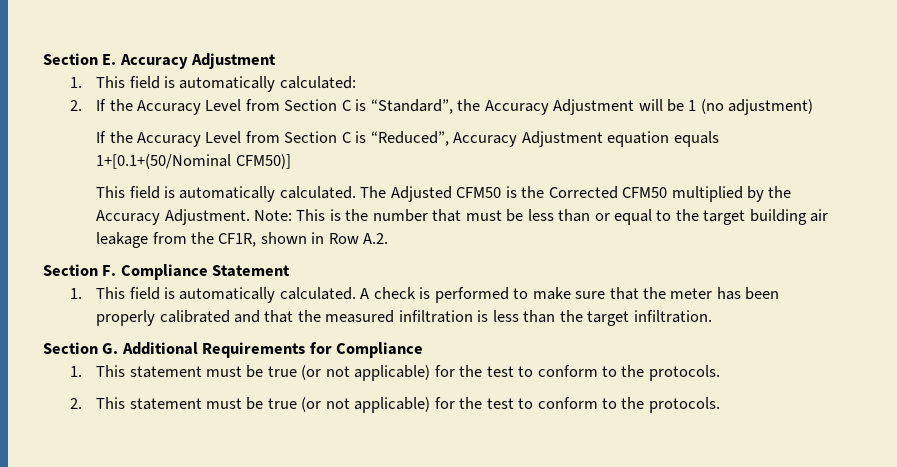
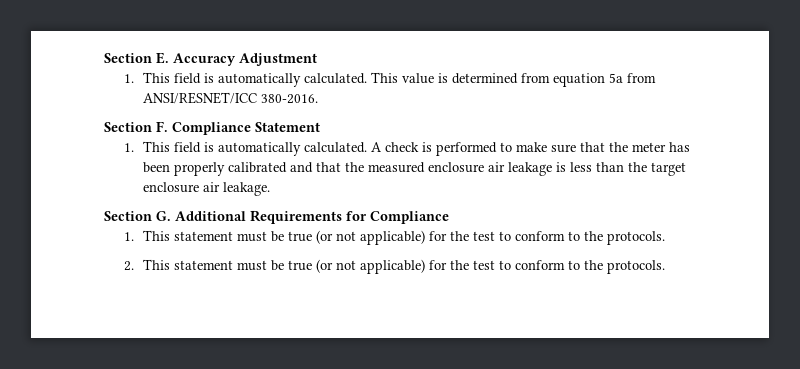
- 1. This field is automatically calculated:
- 2. If the Accuracy Level from Section C is “Standard”, the Accuracy Adjustment will be 1 (no adjustment)
- If the Accuracy Level from Section C is “Reduced”, Accuracy Adjustment equation equals 1+[0.1+(50/Nominal CFM50)]
- This field is automatically calculated. The Adjusted CFM50 is the Corrected CFM50 multiplied by the Accuracy Adjustment. Note: This is the number that must be less than or equal to the target building air leakage from the CF1R, shown in Row A.2.
+ 1. This field is automatically calculated. This value is determined from equation 5a from ANSI/RESNET/ICC 380-2016.
- A check is performed to make sure that the meter has been properly calibrated and that the measured infiltration is less than the target infiltration.
+ A check is performed to make sure that the meter has been properly calibrated and that the measured enclosure air leakage is less than the target enclosure air leakage.

